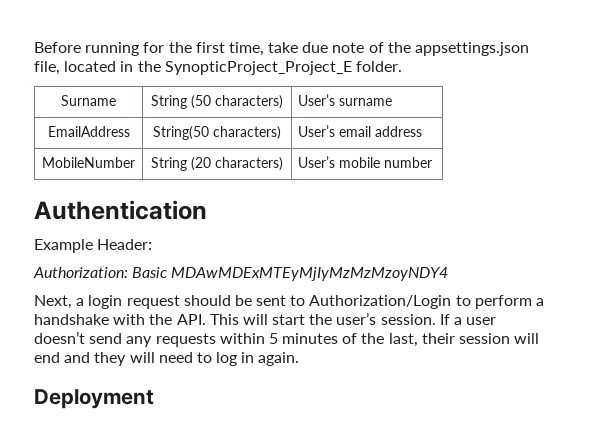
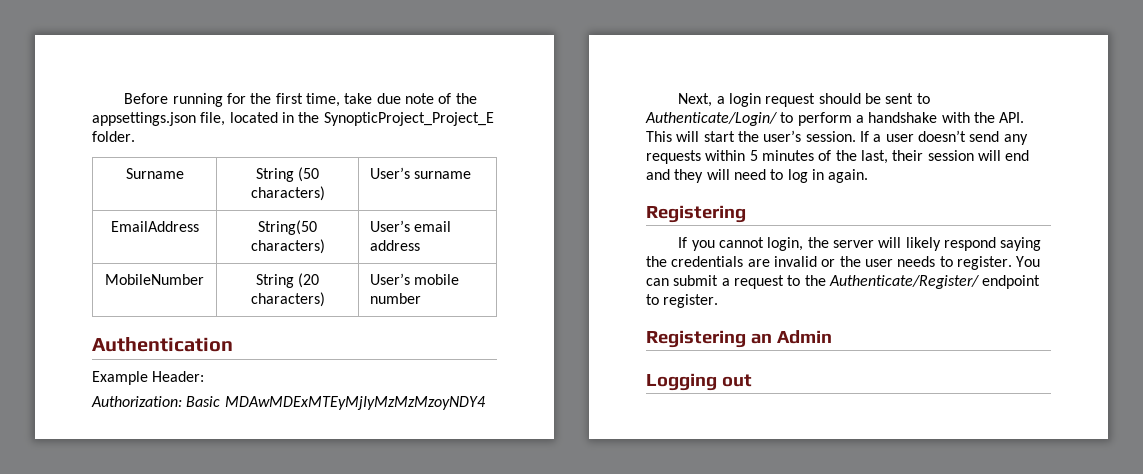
- Next, a login request should be sent to Authorization/Login to perform a handshake with the API. This will start the user’s session.
+ Next, a login request should be sent to Authenticate/Login/ to perform a handshake with the API. This will start the user’s session.
  If a user doesn’t send any requests within 5 minutes of the last, their session will end and they will need to log in again.
- Deployment
+ Registering
+ If you cannot login, the server will likely respond saying the credentials are invalid or the user needs to register. You can submit a request to the Authenticate/Register/ endpoint to register.
+ Registering an Admin
+ Logging out

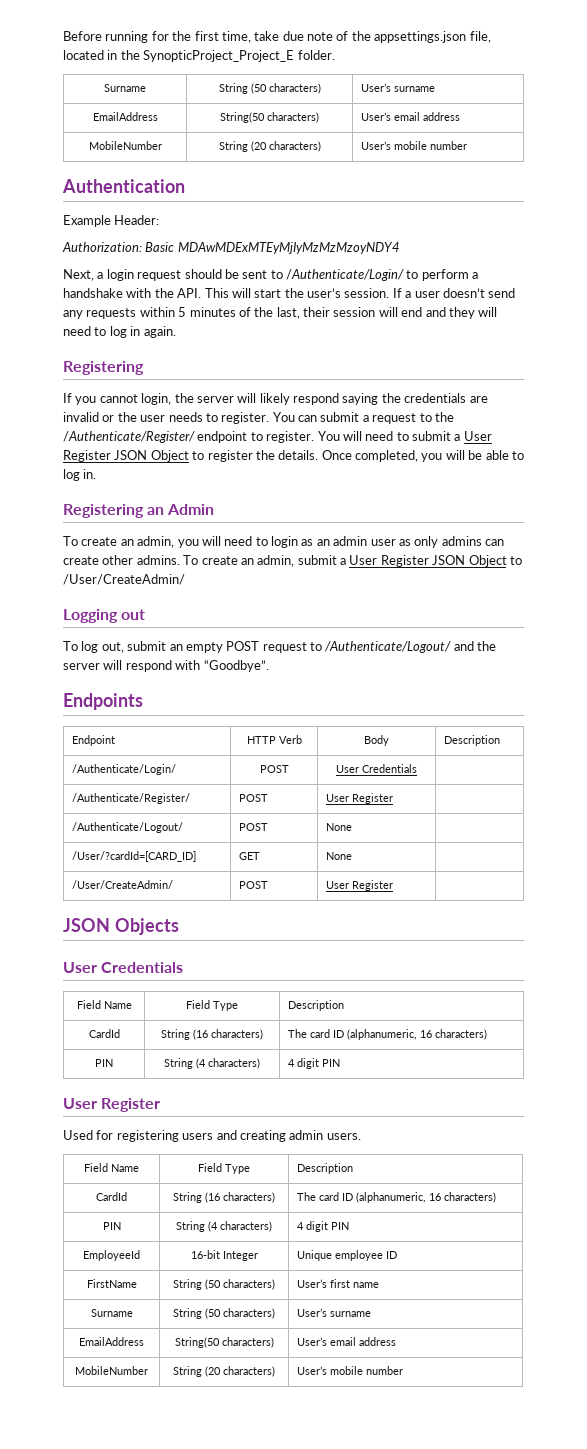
- Next, a login request should be sent to Authenticate/Login/ to perform a handshake with the API. This will start the user’s session.
+ Next, a login request should be sent to /Authenticate/Login/ to perform a handshake with the API. This will start the user’s session.
- You can submit a request to the Authenticate/Register/ endpoint to register.
+ You can submit a request to the /Authenticate/Register/ endpoint to register. You will need to submit a User Register JSON Object to register the details. Once completed, you will be able to log in.
  Registering an Admin
+ To create an admin, you will need to login as an admin user as only admins can create other admins. To create an admin, submit a User Register JSON Object to /User/CreateAdmin/
  Logging out
+ To log out, submit an empty POST request to /Authenticate/Logout/ and the server will respond with “Goodbye”.
+ Endpoints
+ Endpoint | HTTP Verb | Body | Description
+ /Authenticate/Login/ | POST | User Credentials |
+ /Authenticate/Register/ | POST | User Register |
+ /Authenticate/Logout/ | POST | None |
+ /User/?cardId=[CARD_ID] | GET | None |
+ /User/CreateAdmin/ | POST | User Register |
+ JSON Objects
+ User Credentials
+ Field Name | Field Type | Description
+ CardId | String (16 characters) | The card ID (alphanumeric, 16 characters)
+ PIN | String (4 characters) | 4 digit PIN
+ User Register
+ Used for registering users and creating admin users.
+ Field Name | Field Type | Description
+ CardId | String (16 characters) | The card ID (alphanumeric, 16 characters)
+ PIN | String (4 characters) | 4 digit PIN
+ EmployeeId | 16-bit Integer | Unique employee ID
+ FirstName | String (50 characters) | User’s first name
+ Surname | String (50 characters) | User’s surname
+ EmailAddress | String(50 characters) | User’s email address
+ MobileNumber | String (20 characters) | User’s mobile number

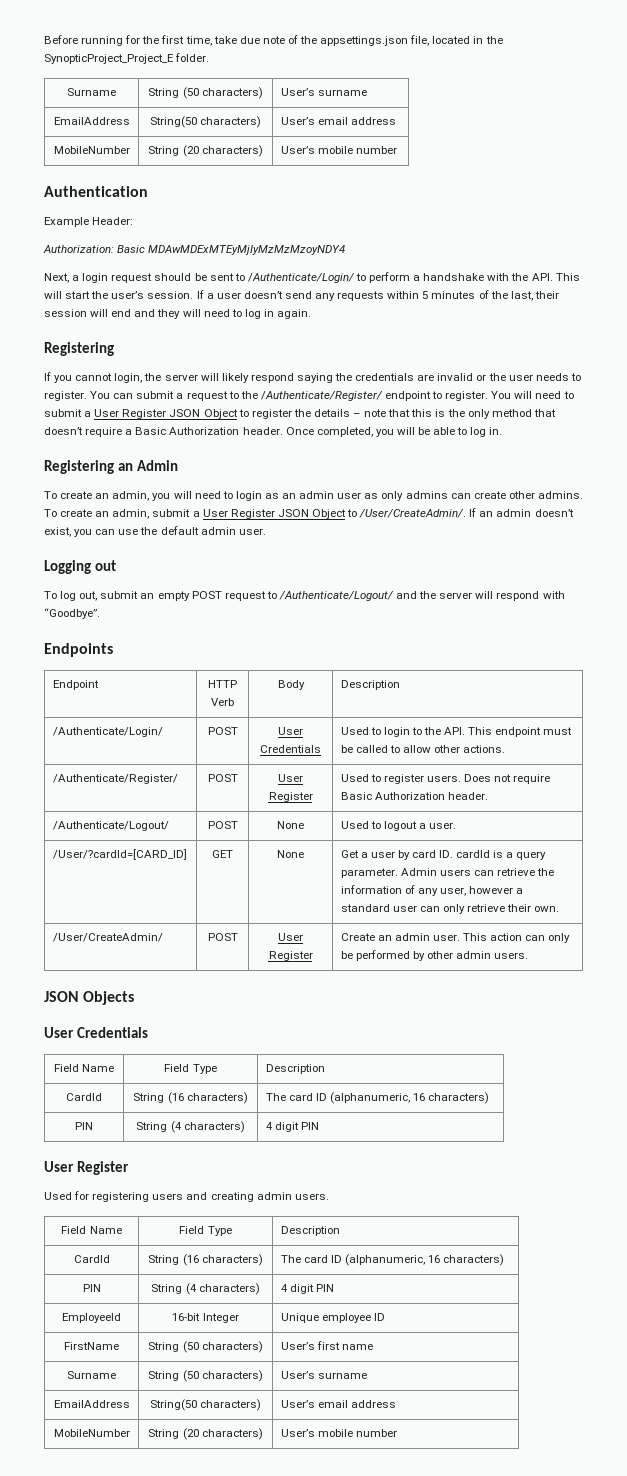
- You will need to submit a User Register JSON Object to register the details.
+ You will need to submit a User Register JSON Object to register the details – note that this is the only method that doesn’t require a Basic Authorization header.
- To create an admin, submit a User Register JSON Object to /User/CreateAdmin/
+ To create an admin, submit a User Register JSON Object to /User/CreateAdmin/. If an admin doesn’t exist, you can use the default admin user.
- /Authenticate/Login/ | POST | User Credentials |
- /Authenticate/Register/ | POST | User Register |
- /Authenticate/Logout/ | POST | None |
- /User/?cardId=[CARD_ID] | GET | None |
- /User/CreateAdmin/ | POST | User Register |
+ /Authenticate/Login/ | POST | User Credentials | Used to login to the API. This endpoint must be called to allow other actions.
+ /Authenticate/Register/ | POST | User Register | Used to register users. Does not require Basic Authorization header.
+ /Authenticate/Logout/ | POST | None | Used to logout a user.
+ /User/?cardId=[CARD_ID] | GET | None | Get a user by card ID. cardId is a query parameter. Admin users can retrieve the information of any user, however a standard user can only retrieve their own.
+ /User/CreateAdmin/ | POST | User Register | Create an admin user. This action can only be performed by other admin users.

